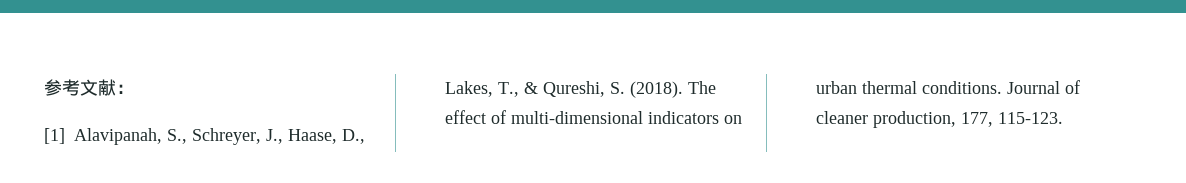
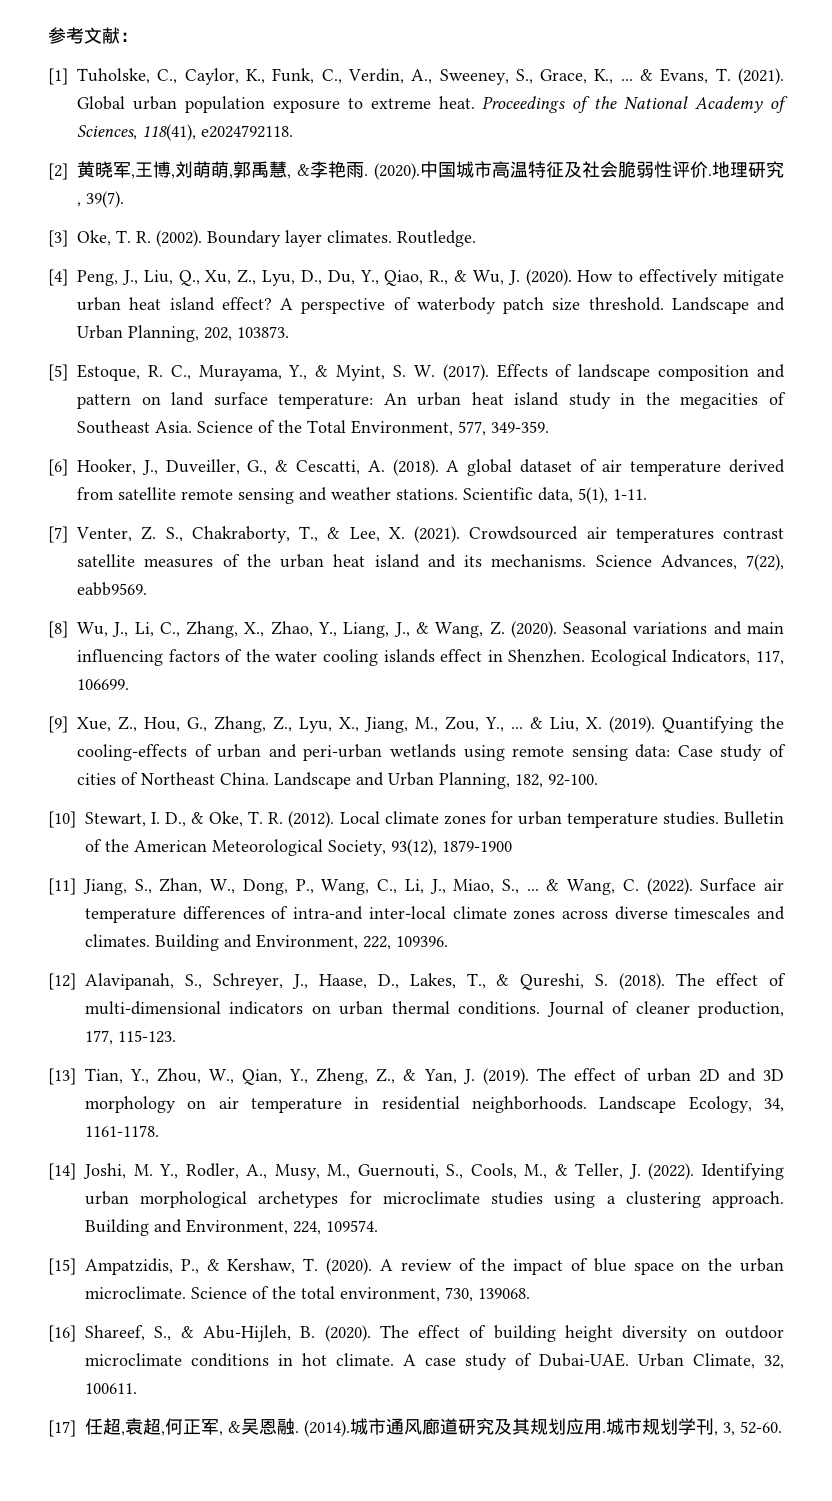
- [1] Alavipanah, S., Schreyer, J., Haase, D., Lakes, T., & Qureshi, S. (2018).
+ [1] Tuholske, C., Caylor, K., Funk, C., Verdin, A., Sweeney, S., Grace, K., ... & Evans, T. (2021). Global urban population exposure to extreme heat. Proceedings of the National Academy of Sciences, 118(41), e2024792118.
+ [2]黄晓军,王博,刘萌萌,郭禹慧, &李艳雨. (2020).中国城市高温特征及社会脆弱性评价.地理研究, 39(7).
+ [3] Oke, T. R. (2002). Boundary layer climates. Routledge.
+ [4] Peng, J., Liu, Q., Xu, Z., Lyu, D., Du, Y., Qiao, R., & Wu, J. (2020). How to effectively mitigate urban heat island effect? A perspective of waterbody patch size threshold. Landscape and Urban Planning, 202, 103873.
+ [5] Estoque, R. C., Murayama, Y., & Myint, S. W. (2017). Effects of landscape composition and pattern on land surface temperature: An urban heat island study in the megacities of Southeast Asia. Science of the Total Environment, 577, 349-359.
+ [6] Hooker, J., Duveiller, G., & Cescatti, A. (2018). A global dataset of air temperature derived from satellite remote sensing and weather stations. Scientific data, 5(1), 1-11.
+ [7] Venter, Z. S., Chakraborty, T., & Lee, X. (2021). Crowdsourced air temperatures contrast satellite measures of the urban heat island and its mechanisms. Science Advances, 7(22), eabb9569.
+ [8] Wu, J., Li, C., Zhang, X., Zhao, Y., Liang, J., & Wang, Z. (2020). Seasonal variations and main influencing factors of the water cooling islands effect in Shenzhen. Ecological Indicators, 117, 106699.
+ [9] Xue, Z., Hou, G., Zhang, Z., Lyu, X., Jiang, M., Zou, Y., ... & Liu, X. (2019). Quantifying the cooling-effects of urban and peri-urban wetlands using remote sensing data: Case study of cities of Northeast China. Landscape and Urban Planning, 182, 92-100.
+ [10] Stewart, I. D., & Oke, T. R. (2012). Local climate zones for urban temperature studies. Bulletin of the American Meteorological Society, 93(12), 1879-1900
+ [11] Jiang, S., Zhan, W., Dong, P., Wang, C., Li, J., Miao, S., ... & Wang, C. (2022). Surface air temperature differences of intra-and inter-local climate zones across diverse timescales and climates. Building and Environment, 222, 109396.
+ [12] Alavipanah, S., Schreyer, J., Haase, D., Lakes, T., & Qureshi, S. (2018).
+ [13] Tian, Y., Zhou, W., Qian, Y., Zheng, Z., & Yan, J. (2019). The effect of urban 2D and 3D morphology on air temperature in residential neighborhoods. Landscape Ecology, 34, 1161-1178.
+ [14] Joshi, M. Y., Rodler, A., Musy, M., Guernouti, S., Cools, M., & Teller, J. (2022). Identifying urban morphological archetypes for microclimate studies using a clustering approach. Building and Environment, 224, 109574.
+ [15] Ampatzidis, P., & Kershaw, T. (2020). A review of the impact of blue space on the urban microclimate. Science of the total environment, 730, 139068.
+ [16] Shareef, S., & Abu-Hijleh, B. (2020). The effect of building height diversity on outdoor microclimate conditions in hot climate. A case study of Dubai-UAE. Urban Climate, 32, 100611.
+ [17]任超,袁超,何正军, &吴恩融. (2014).城市通风廊道研究及其规划应用.城市规划学刊, 3, 52-60.

